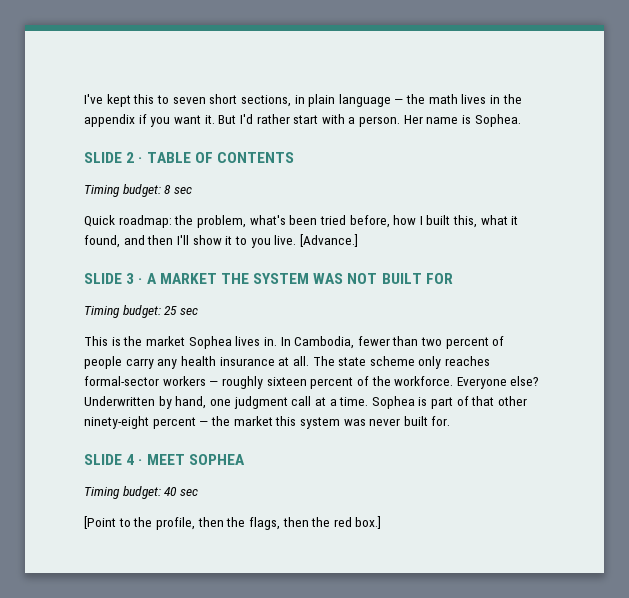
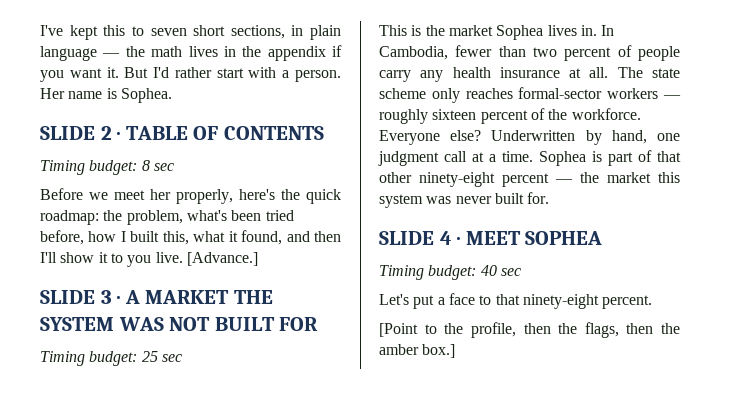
- Quick roadmap: the problem, what's been tried before, how I built this, what it found, and then I'll show it to you live.
+ Before we meet her properly, here's the quick roadmap: the problem, what's been tried before, how I built this, what it found, and then I'll show it to you live.
+ Let's put a face to that ninety-eight percent.
- [Point to the profile, then the flags, then the red box.]
+ [Point to the profile, then the flags, then the amber box.]

